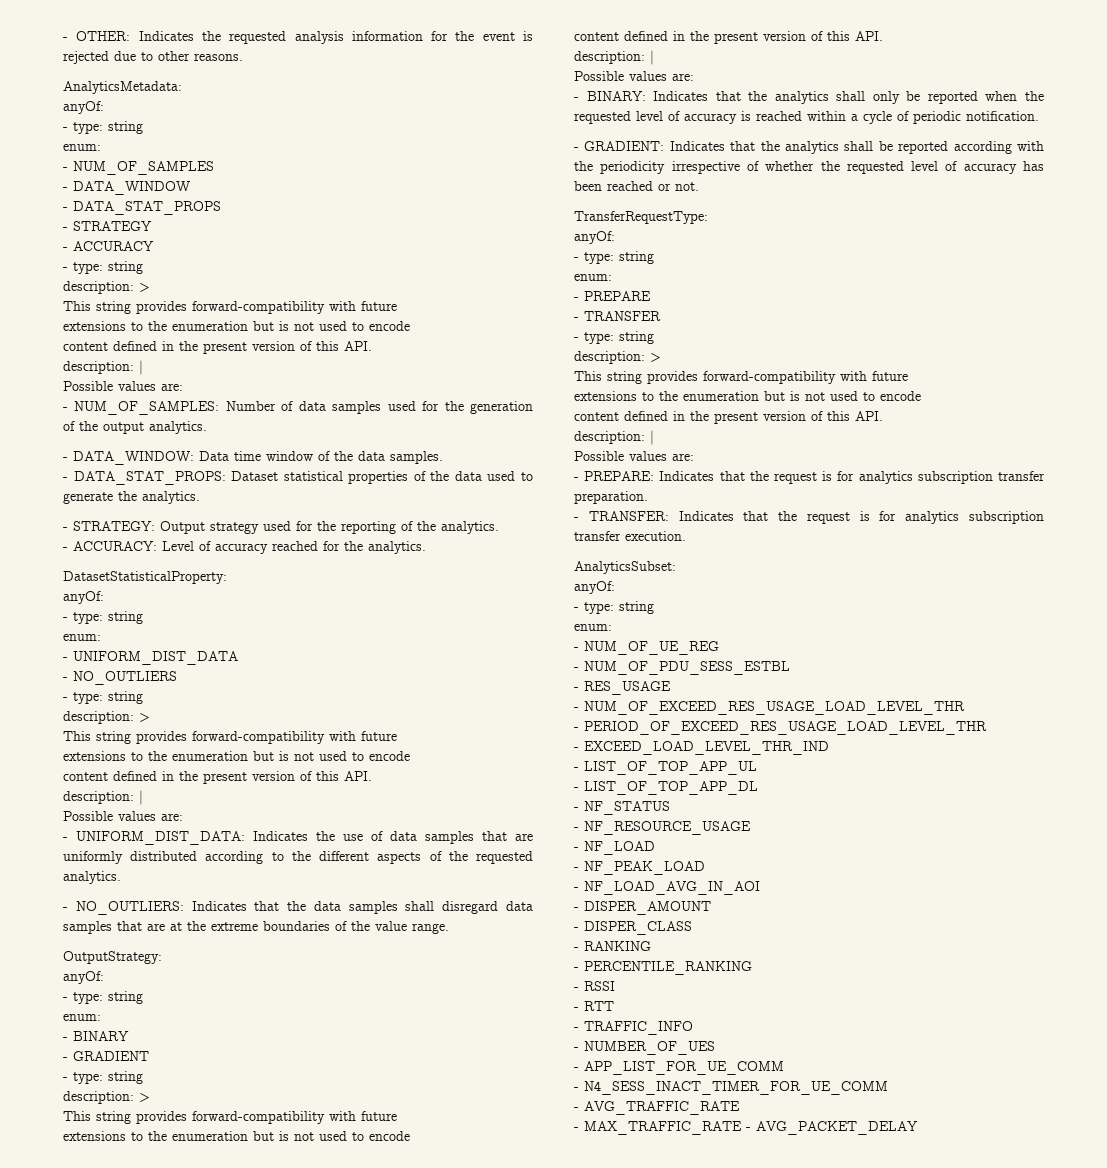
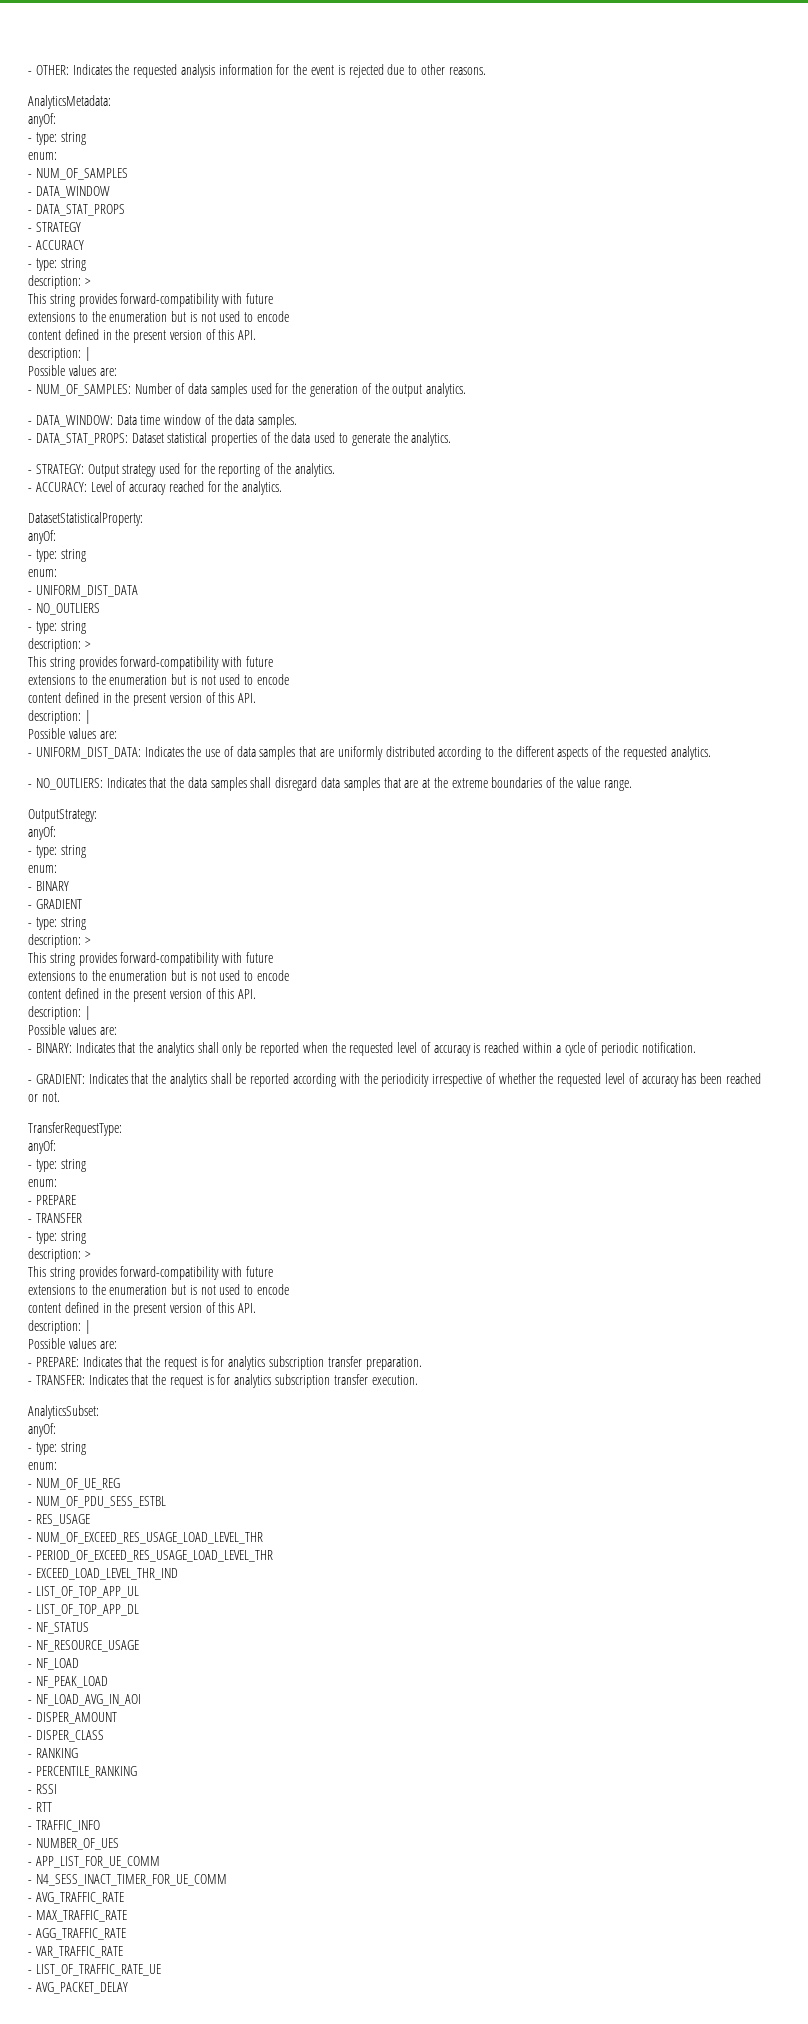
- - MAX_TRAFFIC_RATE - AVG_PACKET_DELAY
+ - MAX_TRAFFIC_RATE
+ - AGG_TRAFFIC_RATE
+ - VAR_TRAFFIC_RATE
+ - LIST_OF_TRAFFIC_RATE_UE
+ - AVG_PACKET_DELAY

